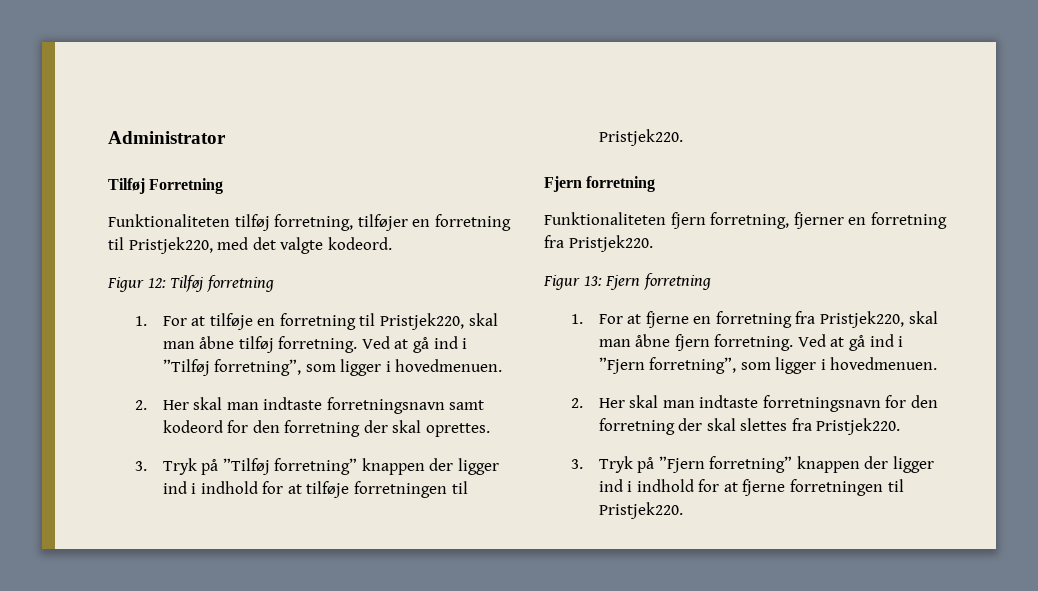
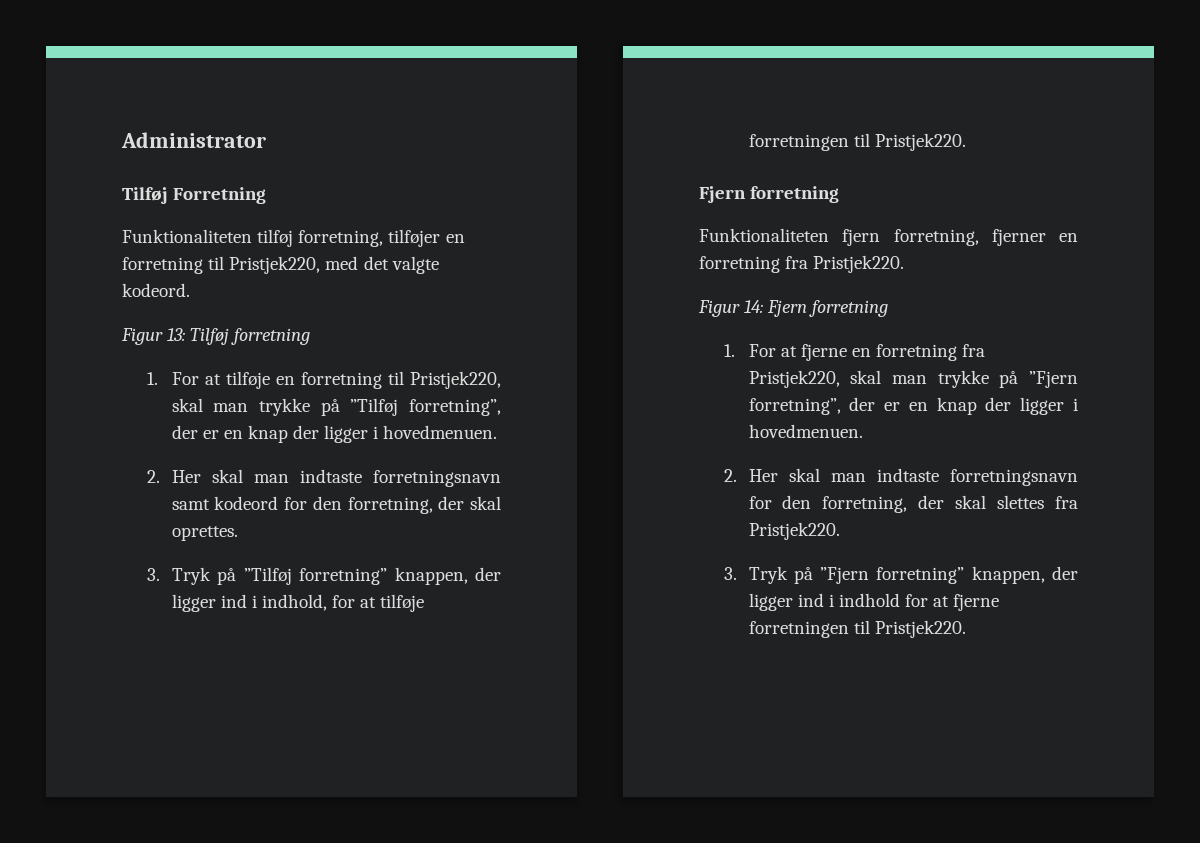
- Figur 12: Tilføj forretning
+ Figur 13: Tilføj forretning
- 1. For at tilføje en forretning til Pristjek220, skal man åbne tilføj forretning. Ved at gå ind i ”Tilføj forretning”, som ligger i hovedmenuen.
+ 1. For at tilføje en forretning til Pristjek220, skal man trykke på ”Tilføj forretning”, der er en knap der ligger i hovedmenuen.
- 2. Her skal man indtaste forretningsnavn samt kodeord for den forretning der skal oprettes.
+ 2. Her skal man indtaste forretningsnavn samt kodeord for den forretning, der skal oprettes.
- 3. Tryk på ”Tilføj forretning” knappen der ligger ind i indhold for at tilføje forretningen til Pristjek220.
+ 3. Tryk på ”Tilføj forretning” knappen, der ligger ind i indhold, for at tilføje forretningen til Pristjek220.
- Figur 13: Fjern forretning
+ Figur 14: Fjern forretning
- 1. For at fjerne en forretning fra Pristjek220, skal man åbne fjern forretning. Ved at gå ind i ”Fjern forretning”, som ligger i hovedmenuen.
+ 1. For at fjerne en forretning fra Pristjek220, skal man trykke på ”Fjern forretning”, der er en knap der ligger i hovedmenuen.
- 2. Her skal man indtaste forretningsnavn for den forretning der skal slettes fra Pristjek220.
+ 2. Her skal man indtaste forretningsnavn for den forretning, der skal slettes fra Pristjek220.
- 3. Tryk på ”Fjern forretning” knappen der ligger ind i indhold for at fjerne forretningen til Pristjek220.
+ 3. Tryk på ”Fjern forretning” knappen, der ligger ind i indhold for at fjerne forretningen til Pristjek220.

